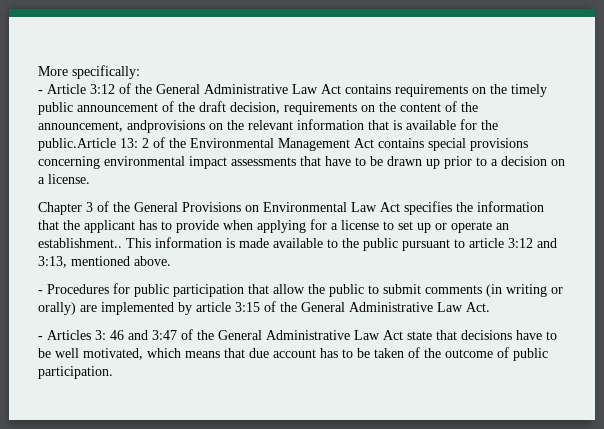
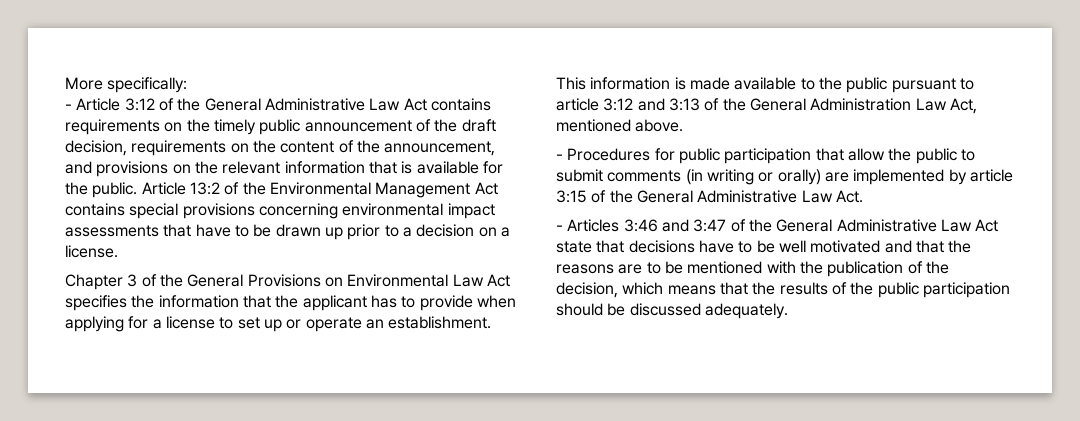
- - Article 3:12 of the General Administrative Law Act contains requirements on the timely public announcement of the draft decision, requirements on the content of the announcement, andprovisions on the relevant information that is available for the public.Article 13: 2 of the Environmental Management Act contains special provisions concerning environmental impact assessments that have to be drawn up prior to a decision on a license.
+ - Article 3:12 of the General Administrative Law Act contains requirements on the timely public announcement of the draft decision, requirements on the content of the announcement, and provisions on the relevant information that is available for the public. Article 13:2 of the Environmental Management Act contains special provisions concerning environmental impact assessments that have to be drawn up prior to a decision on a license.
- Chapter 3 of the General Provisions on Environmental Law Act specifies the information that the applicant has to provide when applying for a license to set up or operate an establishment..
+ Chapter 3 of the General Provisions on Environmental Law Act specifies the information that the applicant has to provide when applying for a license to set up or operate an establishment.
- This information is made available to the public pursuant to article 3:12 and 3:13, mentioned above.
+ This information is made available to the public pursuant to article 3:12 and 3:13 of the General Administration Law Act, mentioned above.
- - Articles 3: 46 and 3:47 of the General Administrative Law Act state that decisions have to be well motivated, which means that due account has to be taken of the outcome of public participation.
+ - Articles 3:46 and 3:47 of the General Administrative Law Act state that decisions have to be well motivated and that the reasons are to be mentioned with the publication of the decision, which means that the results of the public participation should be discussed adequately.

